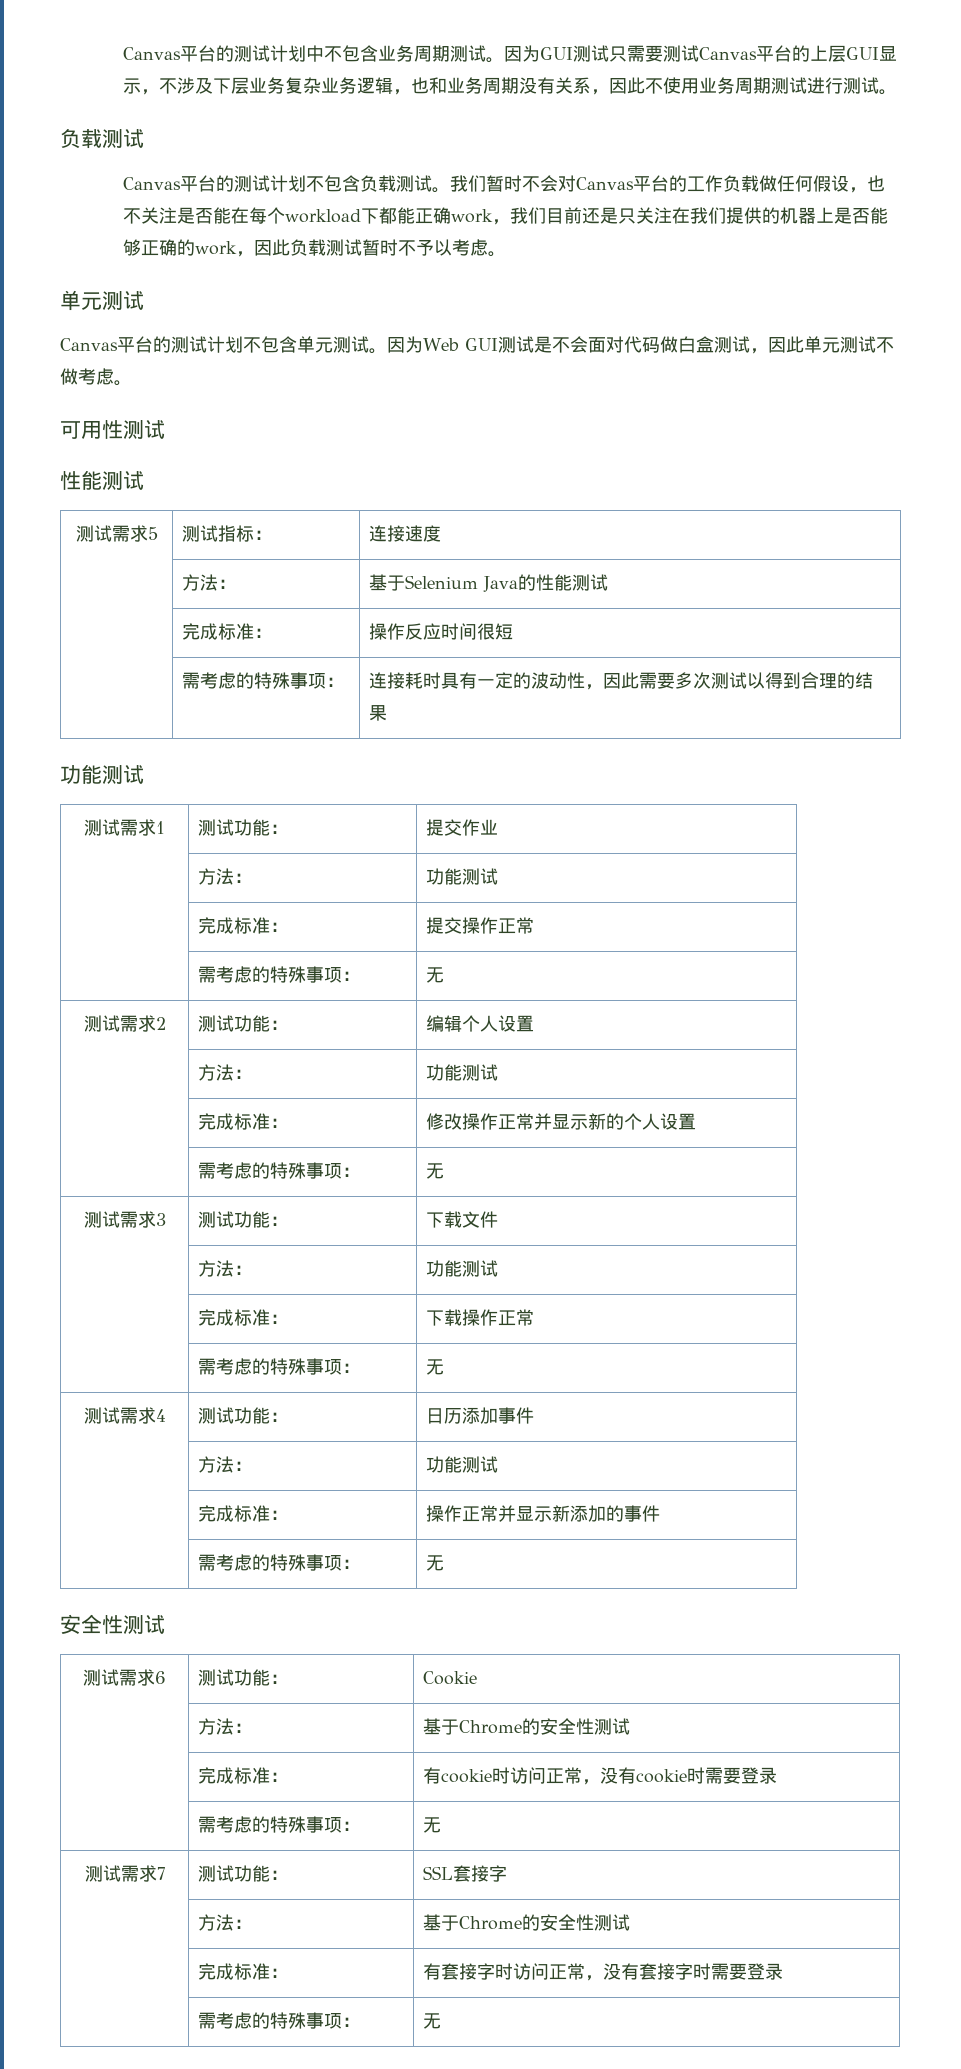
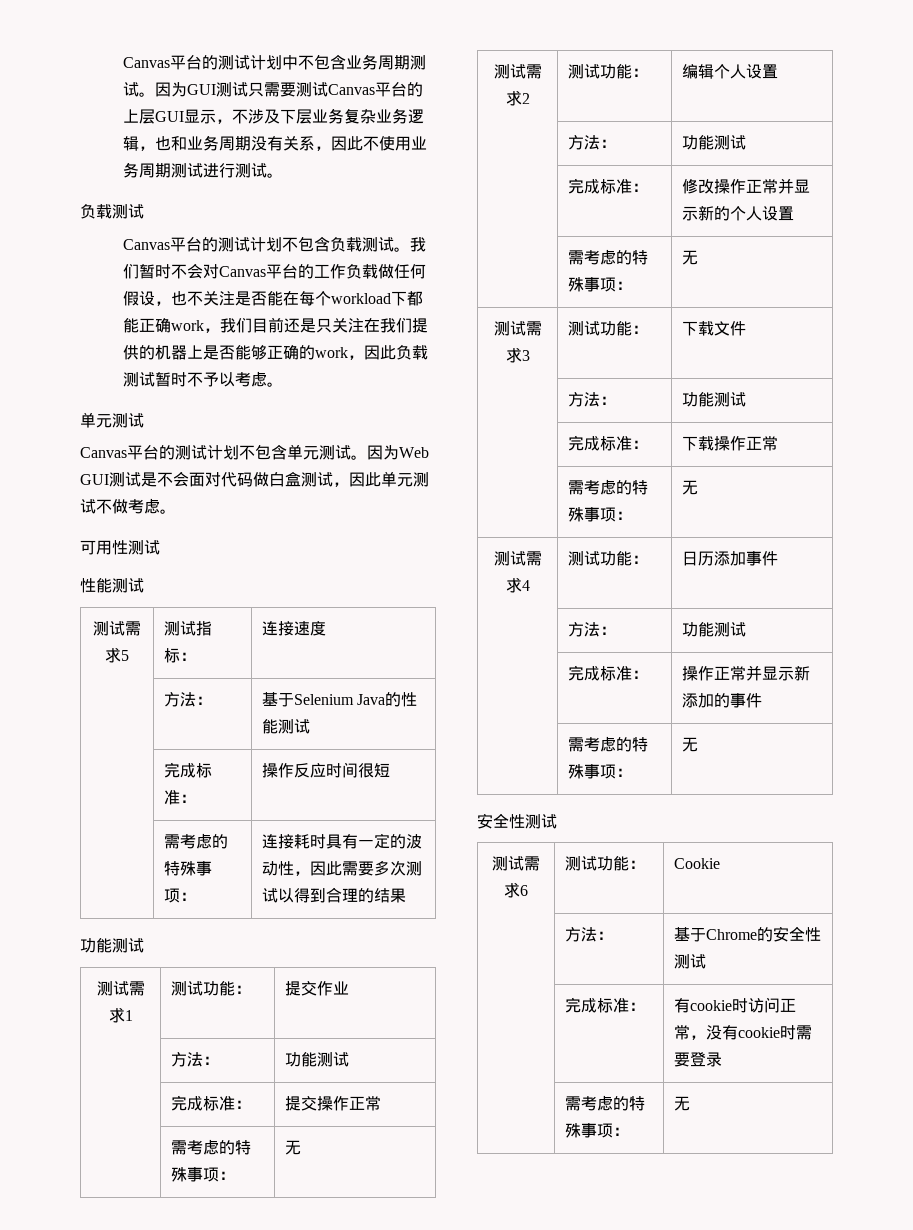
- 测试需求7 | 测试功能： | SSL套接字
- | 方法： | 基于Chrome的安全性测试
- | 完成标准： | 有套接字时访问正常，没有套接字时需要登录
- | 需考虑的特殊事项： | 无

